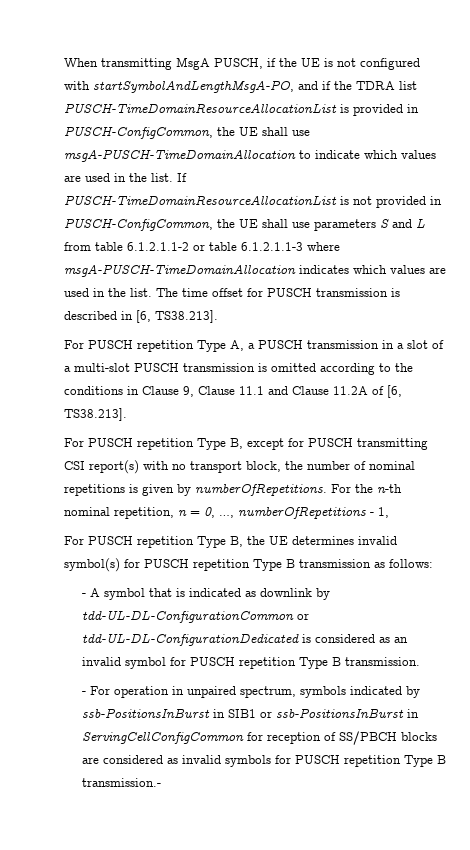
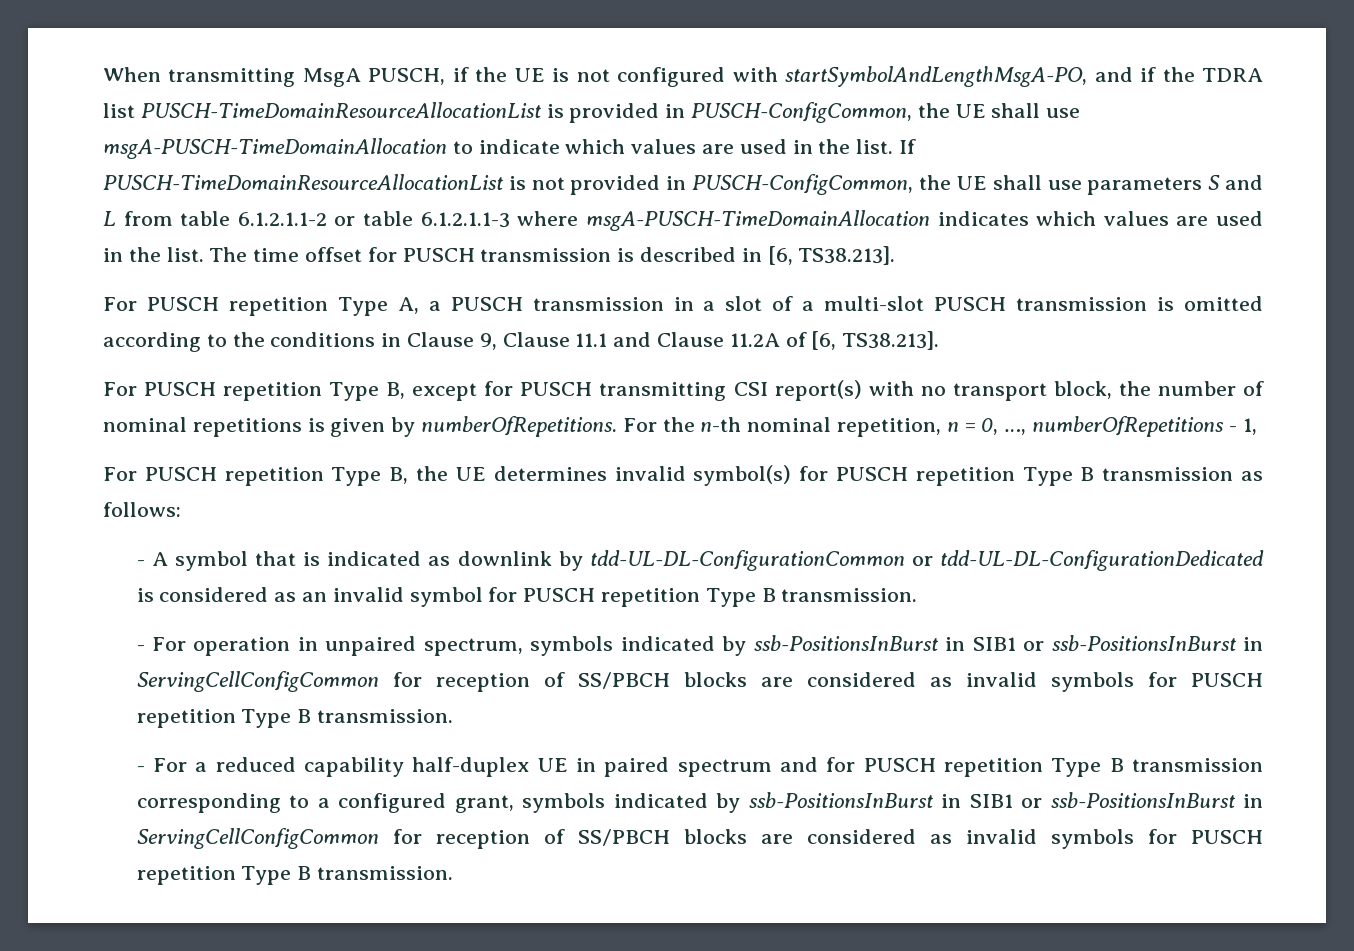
- - For operation in unpaired spectrum, symbols indicated by ssb-PositionsInBurst in SIB1 or ssb-PositionsInBurst in ServingCellConfigCommon for reception of SS/PBCH blocks are considered as invalid symbols for PUSCH repetition Type B transmission.-
+ - For operation in unpaired spectrum, symbols indicated by ssb-PositionsInBurst in SIB1 or ssb-PositionsInBurst in ServingCellConfigCommon for reception of SS/PBCH blocks are considered as invalid symbols for PUSCH repetition Type B transmission.
+ - For a reduced capability half-duplex UE in paired spectrum and for PUSCH repetition Type B transmission corresponding to a configured grant, symbols indicated by ssb-PositionsInBurst in SIB1 or ssb-PositionsInBurst in ServingCellConfigCommon for reception of SS/PBCH blocks are considered as invalid symbols for PUSCH repetition Type B transmission.

